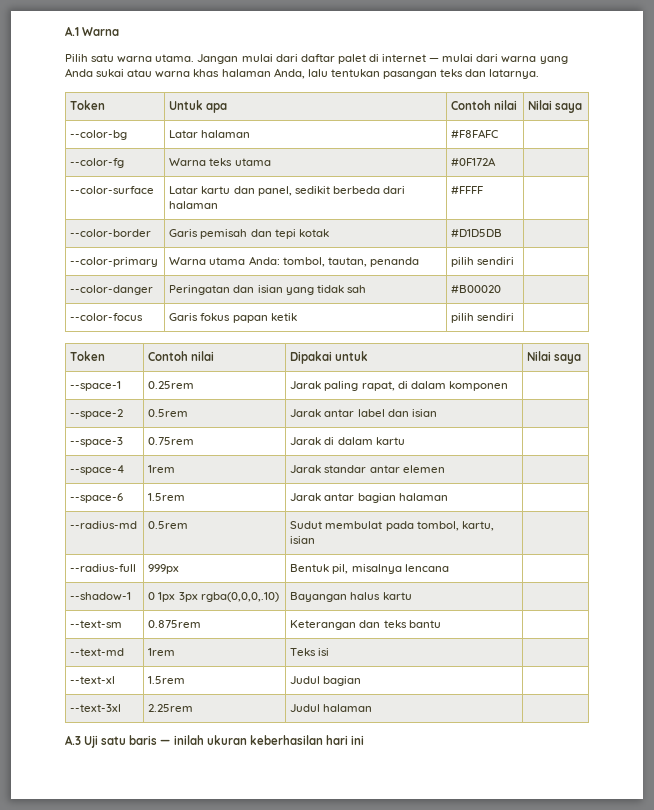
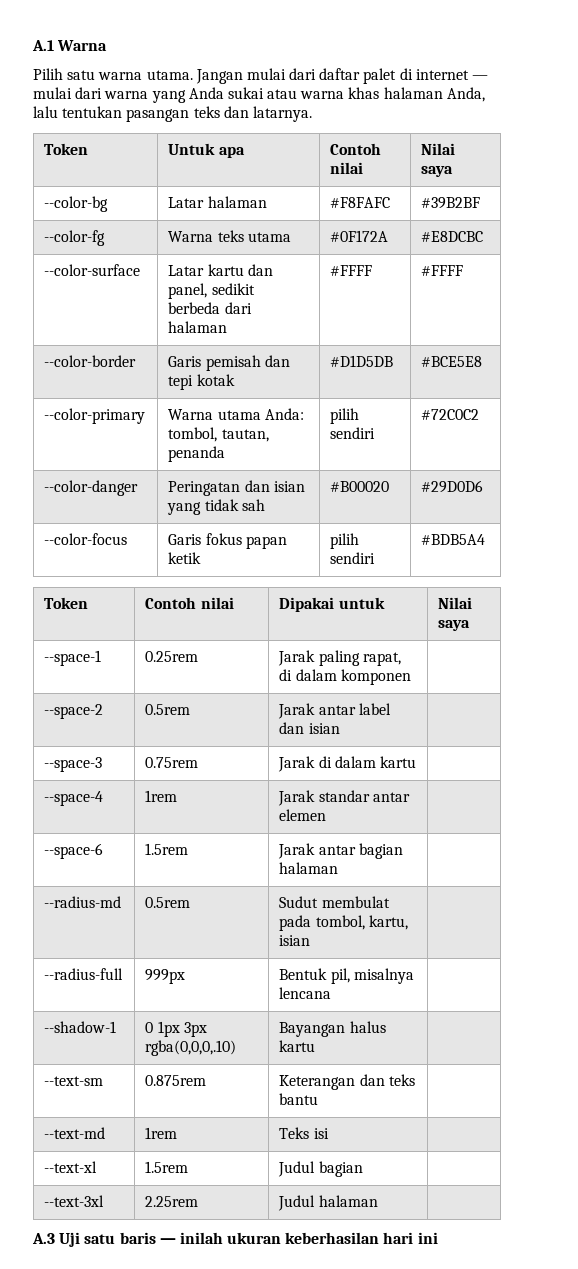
- --color-bg | Latar halaman | #F8FAFC |
+ --color-bg | Latar halaman | #F8FAFC | #39B2BF
- --color-fg | Warna teks utama | #0F172A |
+ --color-fg | Warna teks utama | #0F172A | #E8DCBC
- --color-surface | Latar kartu dan panel, sedikit berbeda dari halaman | #FFFF |
+ --color-surface | Latar kartu dan panel, sedikit berbeda dari halaman | #FFFF | #FFFF
- --color-border | Garis pemisah dan tepi kotak | #D1D5DB |
+ --color-border | Garis pemisah dan tepi kotak | #D1D5DB | #BCE5E8
- --color-primary | Warna utama Anda: tombol, tautan, penanda | pilih sendiri |
+ --color-primary | Warna utama Anda: tombol, tautan, penanda | pilih sendiri | #72C0C2
- --color-danger | Peringatan dan isian yang tidak sah | #B00020 |
+ --color-danger | Peringatan dan isian yang tidak sah | #B00020 | #29D0D6
- --color-focus | Garis fokus papan ketik | pilih sendiri |
+ --color-focus | Garis fokus papan ketik | pilih sendiri | #BDB5A4

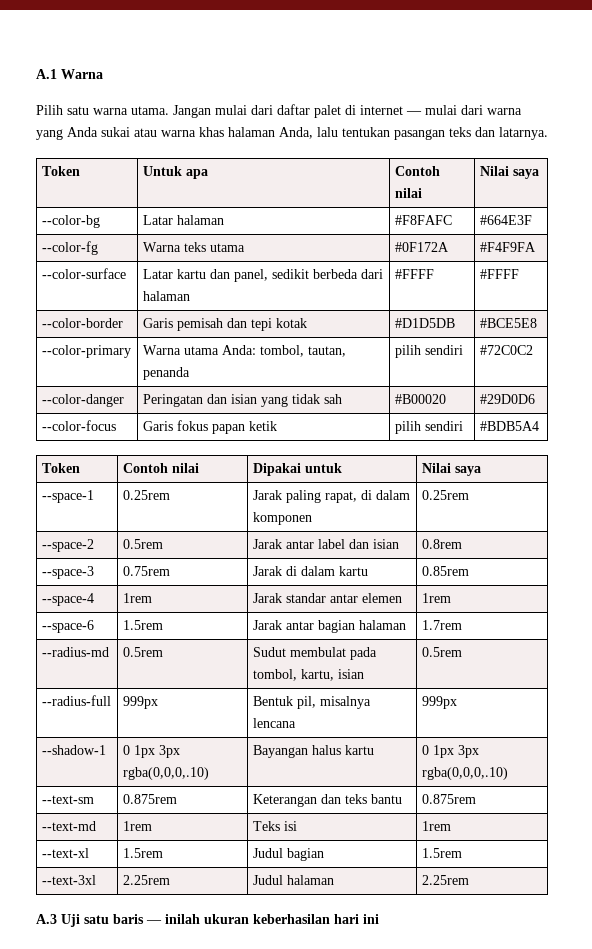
- --color-bg | Latar halaman | #F8FAFC | #39B2BF
+ --color-bg | Latar halaman | #F8FAFC | #664E3F
- --color-fg | Warna teks utama | #0F172A | #E8DCBC
+ --color-fg | Warna teks utama | #0F172A | #F4F9FA
- --space-1 | 0.25rem | Jarak paling rapat, di dalam komponen |
+ --space-1 | 0.25rem | Jarak paling rapat, di dalam komponen | 0.25rem
- --space-2 | 0.5rem | Jarak antar label dan isian |
+ --space-2 | 0.5rem | Jarak antar label dan isian | 0.8rem
- --space-3 | 0.75rem | Jarak di dalam kartu |
+ --space-3 | 0.75rem | Jarak di dalam kartu | 0.85rem
- --space-4 | 1rem | Jarak standar antar elemen |
+ --space-4 | 1rem | Jarak standar antar elemen | 1rem
- --space-6 | 1.5rem | Jarak antar bagian halaman |
+ --space-6 | 1.5rem | Jarak antar bagian halaman | 1.7rem
- --radius-md | 0.5rem | Sudut membulat pada tombol, kartu, isian |
+ --radius-md | 0.5rem | Sudut membulat pada tombol, kartu, isian | 0.5rem
- --radius-full | 999px | Bentuk pil, misalnya lencana |
+ --radius-full | 999px | Bentuk pil, misalnya lencana | 999px
- --shadow-1 | 0 1px 3px rgba(0,0,0,.10) | Bayangan halus kartu |
+ --shadow-1 | 0 1px 3px rgba(0,0,0,.10) | Bayangan halus kartu | 0 1px 3px rgba(0,0,0,.10)
- --text-sm | 0.875rem | Keterangan dan teks bantu |
+ --text-sm | 0.875rem | Keterangan dan teks bantu | 0.875rem
- --text-md | 1rem | Teks isi |
+ --text-md | 1rem | Teks isi | 1rem
- --text-xl | 1.5rem | Judul bagian |
+ --text-xl | 1.5rem | Judul bagian | 1.5rem
- --text-3xl | 2.25rem | Judul halaman |
+ --text-3xl | 2.25rem | Judul halaman | 2.25rem

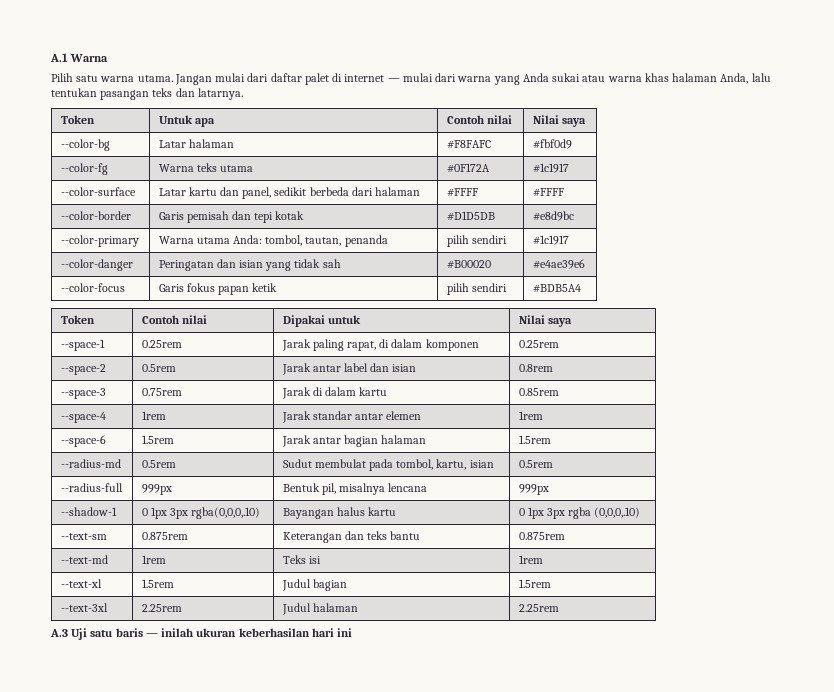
- --color-bg | Latar halaman | #F8FAFC | #664E3F
+ --color-bg | Latar halaman | #F8FAFC | #fbf0d9
- --color-fg | Warna teks utama | #0F172A | #F4F9FA
+ --color-fg | Warna teks utama | #0F172A | #1c1917
- --color-border | Garis pemisah dan tepi kotak | #D1D5DB | #BCE5E8
+ --color-border | Garis pemisah dan tepi kotak | #D1D5DB | #e8d9bc
- --color-primary | Warna utama Anda: tombol, tautan, penanda | pilih sendiri | #72C0C2
+ --color-primary | Warna utama Anda: tombol, tautan, penanda | pilih sendiri | #1c1917
- --color-danger | Peringatan dan isian yang tidak sah | #B00020 | #29D0D6
+ --color-danger | Peringatan dan isian yang tidak sah | #B00020 | #e4ae39e6
- --space-6 | 1.5rem | Jarak antar bagian halaman | 1.7rem
+ --space-6 | 1.5rem | Jarak antar bagian halaman | 1.5rem
- --shadow-1 | 0 1px 3px rgba(0,0,0,.10) | Bayangan halus kartu | 0 1px 3px rgba(0,0,0,.10)
+ --shadow-1 | 0 1px 3px rgba(0,0,0,.10) | Bayangan halus kartu | 0 1px 3px rgba (0,0,0,.10)

